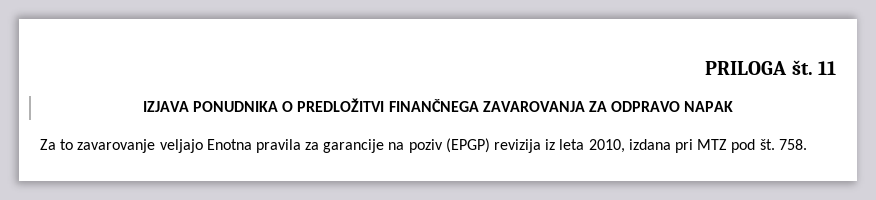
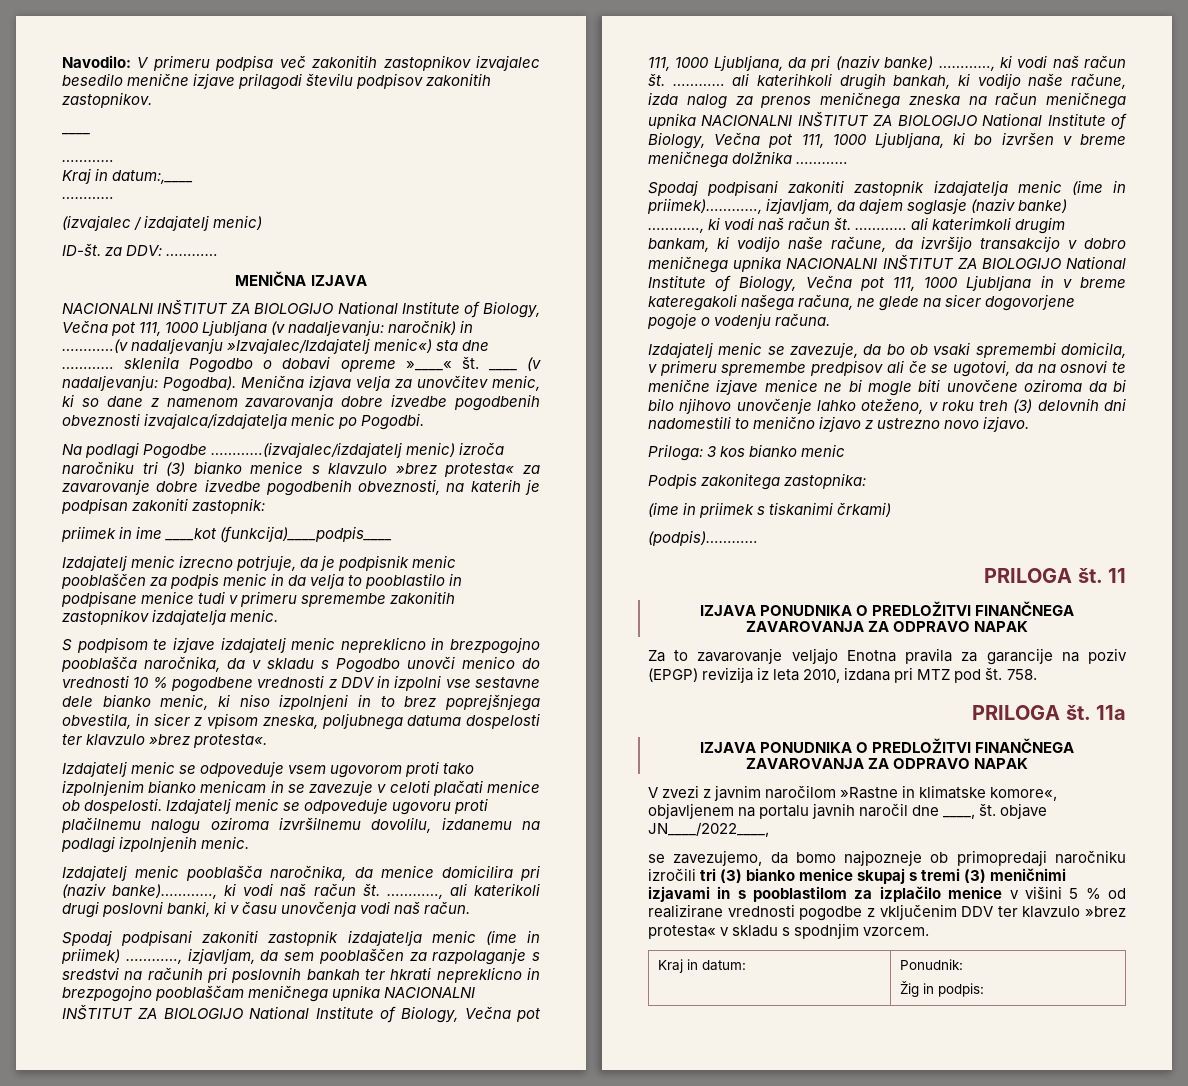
+ Navodilo: V primeru podpisa več zakonitih zastopnikov izvajalec besedilo menične izjave prilagodi številu podpisov zakonitih zastopnikov.
+ ____
+ …………
+ Kraj in datum:,____
+ …………
+ (izvajalec / izdajatelj menic)
+ ID-št. za DDV: …………
+ MENIČNA IZJAVA
+ NACIONALNI INŠTITUT ZA BIOLOGIJO National Institute of Biology, Večna pot 111, 1000 Ljubljana (v nadaljevanju: naročnik) in …………(v nadaljevanju »Izvajalec/Izdajatelj menic«) sta dne ………… sklenila Pogodbo o dobavi opreme »____« št. ____ (v nadaljevanju: Pogodba). Menična izjava velja za unovčitev menic, ki so dane z namenom zavarovanja dobre izvedbe pogodbenih obveznosti izvajalca/izdajatelja menic po Pogodbi.
+ Na podlagi Pogodbe …………(izvajalec/izdajatelj menic) izroča naročniku tri (3) bianko menice s klavzulo »brez protesta« za zavarovanje dobre izvedbe pogodbenih obveznosti, na katerih je podpisan zakoniti zastopnik:
+ priimek in ime ____kot (funkcija)____podpis____
+ Izdajatelj menic izrecno potrjuje, da je podpisnik menic pooblaščen za podpis menic in da velja to pooblastilo in podpisane menice tudi v primeru spremembe zakonitih zastopnikov izdajatelja menic.
+ S podpisom te izjave izdajatelj menic nepreklicno in brezpogojno pooblašča naročnika, da v skladu s Pogodbo unovči menico do vrednosti 10 % pogodbene vrednosti z DDV in izpolni vse sestavne dele bianko menic, ki niso izpolnjeni in to brez poprejšnjega obvestila, in sicer z vpisom zneska, poljubnega datuma dospelosti ter klavzulo »brez protesta«.
+ Izdajatelj menic se odpoveduje vsem ugovorom proti tako izpolnjenim bianko menicam in se zavezuje v celoti plačati menice ob dospelosti. Izdajatelj menic se odpoveduje ugovoru proti plačilnemu nalogu oziroma izvršilnemu dovolilu, izdanemu na podlagi izpolnjenih menic.
+ Izdajatelj menic pooblašča naročnika, da menice domicilira pri (naziv banke)…………, ki vodi naš račun št. …………, ali katerikoli drugi poslovni banki, ki v času unovčenja vodi naš račun.
+ Spodaj podpisani zakoniti zastopnik izdajatelja menic (ime in priimek) …………, izjavljam, da sem pooblaščen za razpolaganje s sredstvi na računih pri poslovnih bankah ter hkrati nepreklicno in brezpogojno pooblaščam meničnega upnika NACIONALNI INŠTITUT ZA BIOLOGIJO National Institute of Biology, Večna pot 111, 1000 Ljubljana, da pri (naziv banke) …………, ki vodi naš račun št. ………… ali katerihkoli drugih bankah, ki vodijo naše račune, izda nalog za prenos meničnega zneska na račun meničnega upnika NACIONALNI INŠTITUT ZA BIOLOGIJO National Institute of Biology, Večna pot 111, 1000 Ljubljana, ki bo izvršen v breme meničnega dolžnika …………
+ Spodaj podpisani zakoniti zastopnik izdajatelja menic (ime in priimek)…………, izjavljam, da dajem soglasje (naziv banke) …………, ki vodi naš račun št. ………… ali katerimkoli drugim bankam, ki vodijo naše račune, da izvršijo transakcijo v dobro meničnega upnika NACIONALNI INŠTITUT ZA BIOLOGIJO National Institute of Biology, Večna pot 111, 1000 Ljubljana in v breme kateregakoli našega računa, ne glede na sicer dogovorjene pogoje o vodenju računa.
+ Izdajatelj menic se zavezuje, da bo ob vsaki spremembi domicila, v primeru spremembe predpisov ali če se ugotovi, da na osnovi te menične izjave menice ne bi mogle biti unovčene oziroma da bi bilo njihovo unovčenje lahko oteženo, v roku treh (3) delovnih dni nadomestili to menično izjavo z ustrezno novo izjavo.
+ Priloga: 3 kos bianko menic
+ Podpis zakonitega zastopnika:
+ (ime in priimek s tiskanimi črkami)
+ (podpis)…………
+ PRILOGA št. 11a
+ IZJAVA PONUDNIKA O PREDLOŽITVI FINANČNEGA ZAVAROVANJA ZA ODPRAVO NAPAK
+ V zvezi z javnim naročilom »Rastne in klimatske komore«, objavljenem na portalu javnih naročil dne ____, št. objave JN____/2022____,
+ se zavezujemo, da bomo najpozneje ob primopredaji naročniku izročili tri (3) bianko menice skupaj s tremi (3) meničnimi izjavami in s pooblastilom za izplačilo menice v višini 5 % od realizirane vrednosti pogodbe z vključenim DDV ter klavzulo »brez protesta« v skladu s spodnjim vzorcem.
+ Kraj in datum: | Ponudnik:
+ Žig in podpis:

